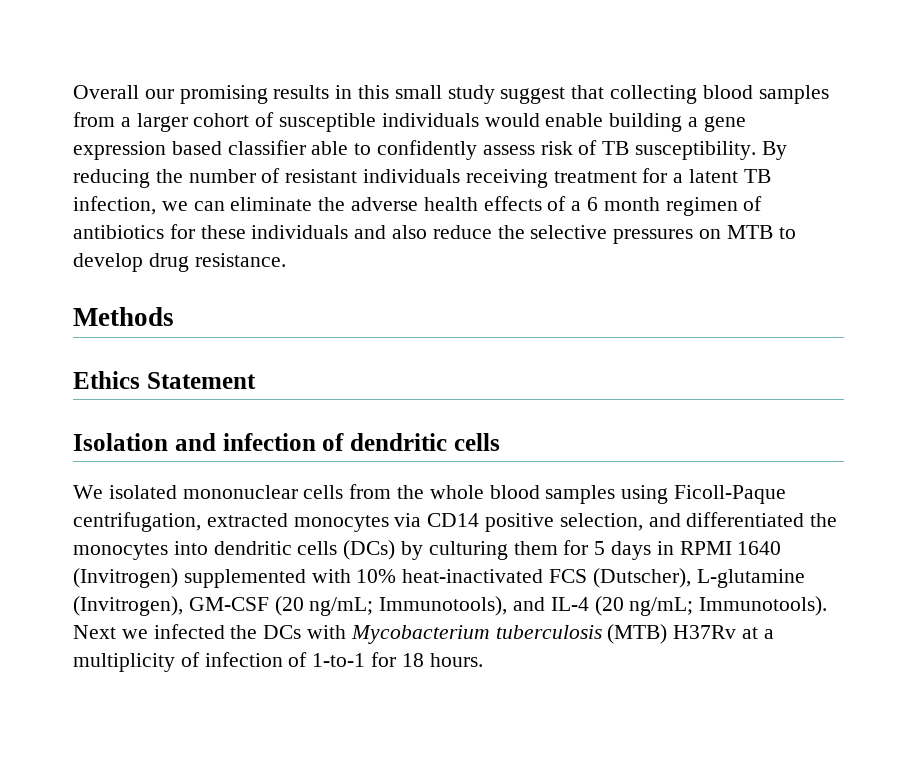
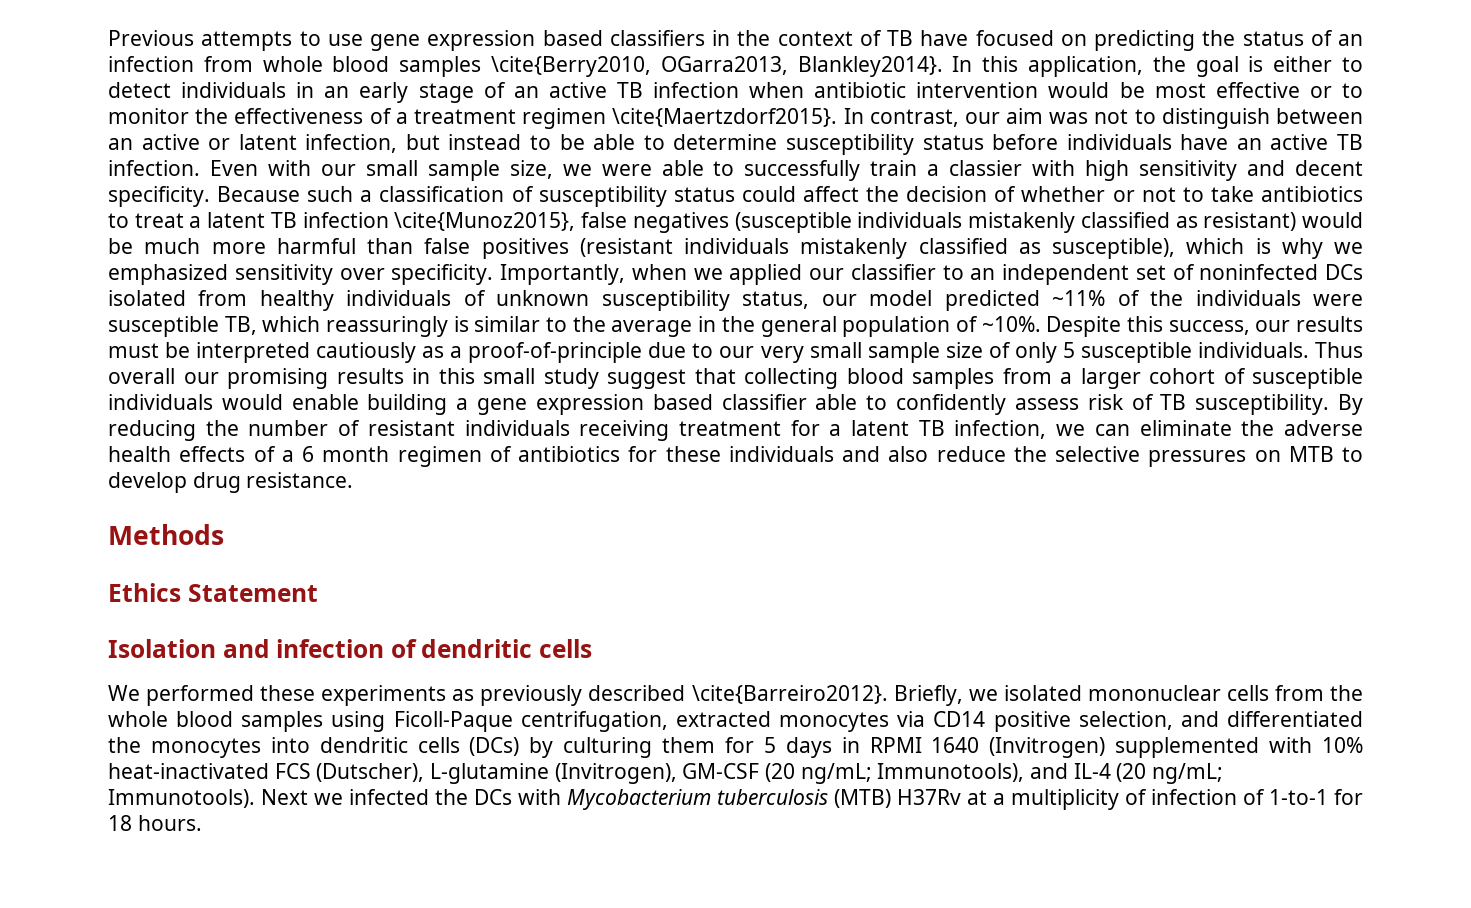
- Overall our promising results in this small study suggest that collecting blood samples from a larger cohort of susceptible individuals would enable building a gene expression based classifier able to confidently assess risk of TB susceptibility.
+ Previous attempts to use gene expression based classifiers in the context of TB have focused on predicting the status of an infection from whole blood samples \cite{Berry2010, OGarra2013, Blankley2014}. In this application, the goal is either to detect individuals in an early stage of an active TB infection when antibiotic intervention would be most effective or to monitor the effectiveness of a treatment regimen \cite{Maertzdorf2015}. In contrast, our aim was not to distinguish between an active or latent infection, but instead to be able to determine susceptibility status before individuals have an active TB infection. Even with our small sample size, we were able to successfully train a classier with high sensitivity and decent specificity. Because such a classification of susceptibility status could affect the decision of whether or not to take antibiotics to treat a latent TB infection \cite{Munoz2015}, false negatives (susceptible individuals mistakenly classified as resistant) would be much more harmful than false positives (resistant individuals mistakenly classified as susceptible), which is why we emphasized sensitivity over specificity. Importantly, when we applied our classifier to an independent set of noninfected DCs isolated from healthy individuals of unknown susceptibility status, our model predicted ~11% of the individuals were susceptible TB, which reassuringly is similar to the average in the general population of ~10%. Despite this success, our results must be interpreted cautiously as a proof-of-principle due to our very small sample size of only 5 susceptible individuals. Thus overall our promising results in this small study suggest that collecting blood samples from a larger cohort of susceptible individuals would enable building a gene expression based classifier able to confidently assess risk of TB susceptibility.
- We isolated mononuclear cells from the whole blood samples using Ficoll-Paque centrifugation, extracted monocytes via CD14 positive selection, and differentiated the monocytes into dendritic cells (DCs) by culturing them for 5 days in RPMI 1640 (Invitrogen) supplemented with 10% heat-inactivated FCS (Dutscher), L-glutamine (Invitrogen), GM-CSF (20 ng/mL; Immunotools), and IL-4 (20 ng/mL; Immunotools).
+ We performed these experiments as previously described \cite{Barreiro2012}. Briefly, we isolated mononuclear cells from the whole blood samples using Ficoll-Paque centrifugation, extracted monocytes via CD14 positive selection, and differentiated the monocytes into dendritic cells (DCs) by culturing them for 5 days in RPMI 1640 (Invitrogen) supplemented with 10% heat-inactivated FCS (Dutscher), L-glutamine (Invitrogen), GM-CSF (20 ng/mL; Immunotools), and IL-4 (20 ng/mL; Immunotools).

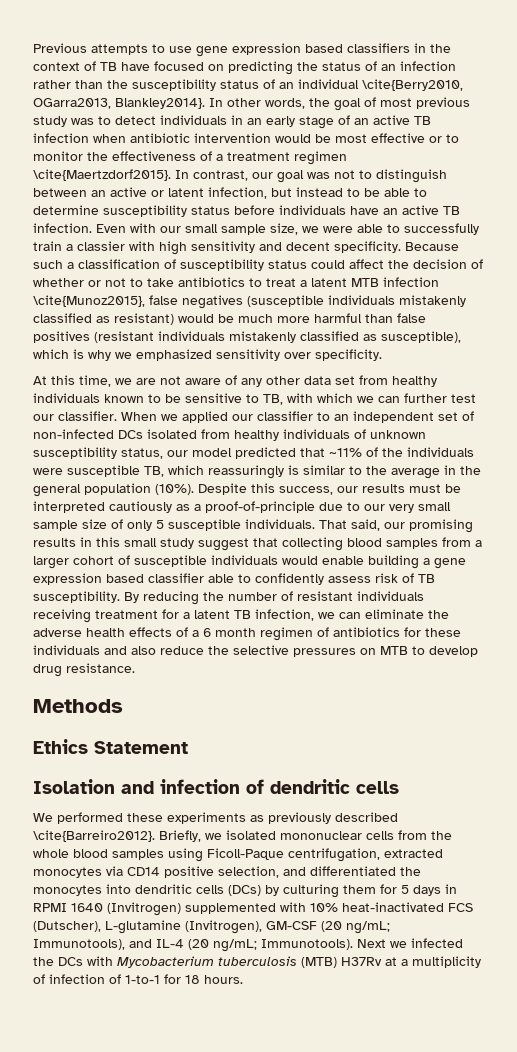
- Previous attempts to use gene expression based classifiers in the context of TB have focused on predicting the status of an infection from whole blood samples \cite{Berry2010, OGarra2013, Blankley2014}. In this application, the goal is either to detect individuals in an early stage of an active TB infection when antibiotic intervention would be most effective or to monitor the effectiveness of a treatment regimen \cite{Maertzdorf2015}.
+ Previous attempts to use gene expression based classifiers in the context of TB have focused on predicting the status of an infection rather than the susceptibility status of an individual \cite{Berry2010, OGarra2013, Blankley2014}. In other words, the goal of most previous study was to detect individuals in an early stage of an active TB infection when antibiotic intervention would be most effective or to monitor the effectiveness of a treatment regimen \cite{Maertzdorf2015}.
- In contrast, our aim was not to distinguish between an active or latent infection, but instead to be able to determine susceptibility status before individuals have an active TB infection.
+ In contrast, our goal was not to distinguish between an active or latent infection, but instead to be able to determine susceptibility status before individuals have an active TB infection.
- Because such a classification of susceptibility status could affect the decision of whether or not to take antibiotics to treat a latent TB infection \cite{Munoz2015}, false negatives (susceptible individuals mistakenly classified as resistant) would be much more harmful than false positives (resistant individuals mistakenly classified as susceptible), which is why we emphasized sensitivity over specificity. Importantly, when we applied our classifier to an independent set of noninfected DCs isolated from healthy individuals of unknown susceptibility status, our model predicted ~11% of the individuals were susceptible TB, which reassuringly is similar to the average in the general population of ~10%.
+ Because such a classification of susceptibility status could affect the decision of whether or not to take antibiotics to treat a latent MTB infection \cite{Munoz2015}, false negatives (susceptible individuals mistakenly classified as resistant) would be much more harmful than false positives (resistant individuals mistakenly classified as susceptible), which is why we emphasized sensitivity over specificity.
+ At this time, we are not aware of any other data set from healthy individuals known to be sensitive to TB, with which we can further test our classifier. When we applied our classifier to an independent set of non-infected DCs isolated from healthy individuals of unknown susceptibility status, our model predicted that ~11% of the individuals were susceptible TB, which reassuringly is similar to the average in the general population (10%).
- Thus overall our promising results in this small study suggest that collecting blood samples from a larger cohort of susceptible individuals would enable building a gene expression based classifier able to confidently assess risk of TB susceptibility.
+ That said, our promising results in this small study suggest that collecting blood samples from a larger cohort of susceptible individuals would enable building a gene expression based classifier able to confidently assess risk of TB susceptibility.

